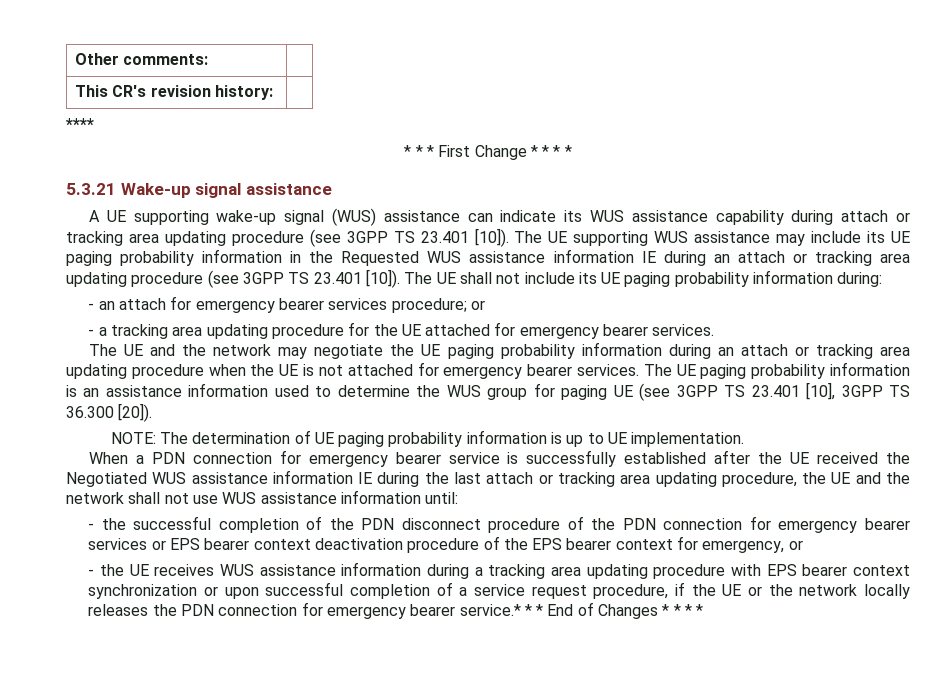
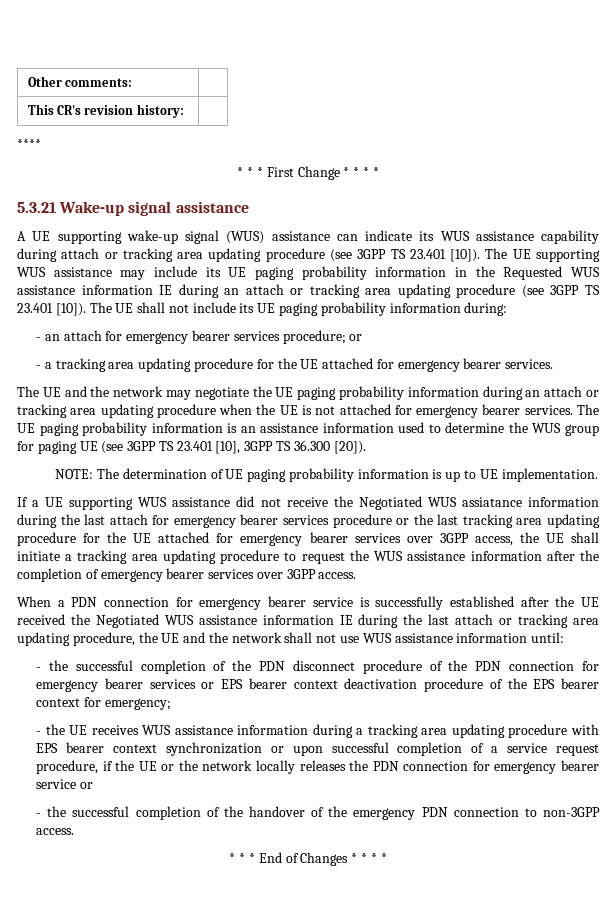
+ If a UE supporting WUS assistance did not receive the Negotiated WUS assiatance information during the last attach for emergency bearer services procedure or the last tracking area updating procedure for the UE attached for emergency bearer services over 3GPP access, the UE shall initiate a tracking area updating procedure to request the WUS assistance information after the completion of emergency bearer services over 3GPP access.
- - the successful completion of the PDN disconnect procedure of the PDN connection for emergency bearer services or EPS bearer context deactivation procedure of the EPS bearer context for emergency, or
+ - the successful completion of the PDN disconnect procedure of the PDN connection for emergency bearer services or EPS bearer context deactivation procedure of the EPS bearer context for emergency;
- - the UE receives WUS assistance information during a tracking area updating procedure with EPS bearer context synchronization or upon successful completion of a service request procedure, if the UE or the network locally releases the PDN connection for emergency bearer service.* * * End of Changes * * * *
+ - the UE receives WUS assistance information during a tracking area updating procedure with EPS bearer context synchronization or upon successful completion of a service request procedure, if the UE or the network locally releases the PDN connection for emergency bearer service or
+ - the successful completion of the handover of the emergency PDN connection to non-3GPP access.
+ * * * End of Changes * * * *

